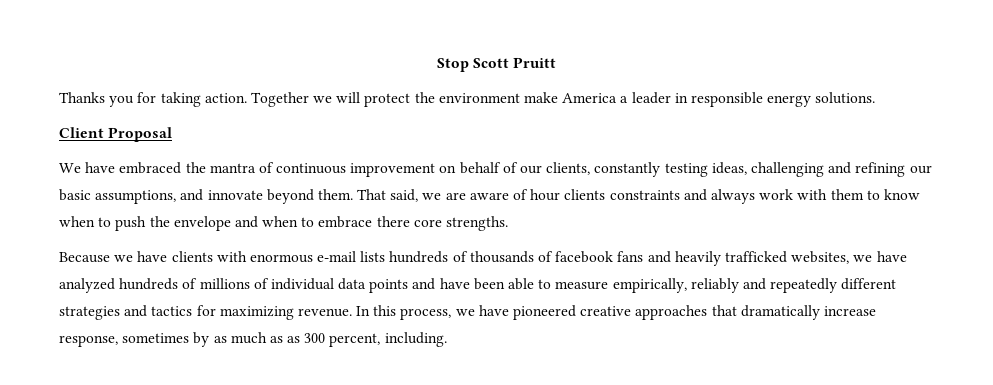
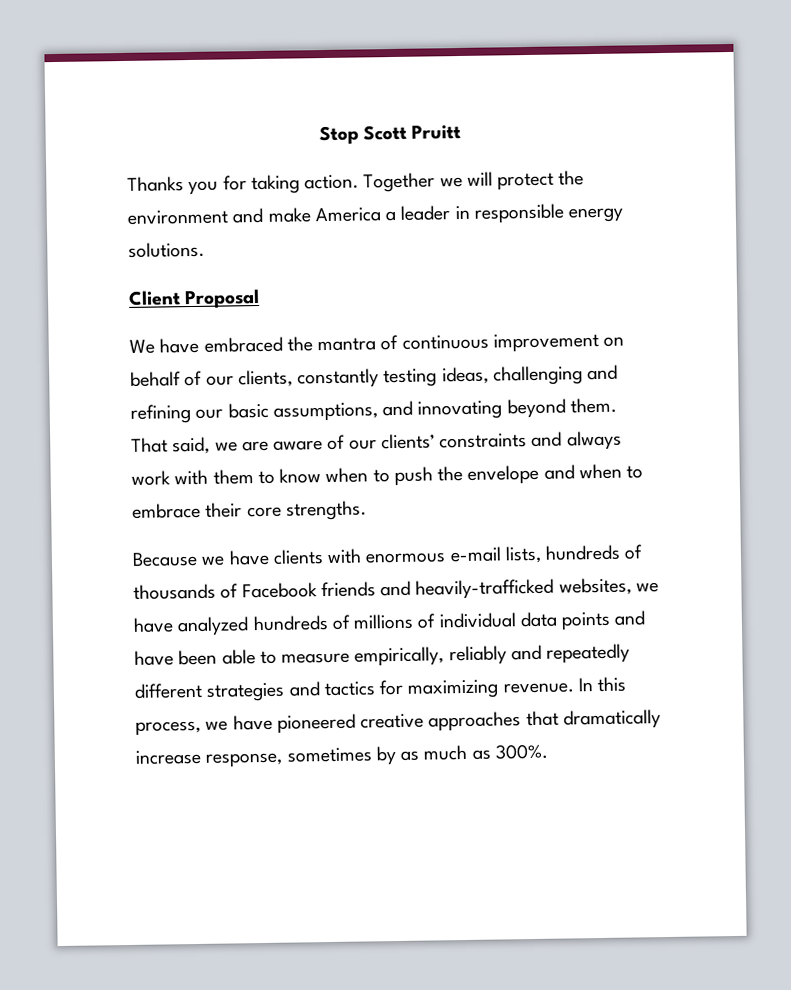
- Together we will protect the environment make America a leader in responsible energy solutions.
+ Together we will protect the environment and make America a leader in responsible energy solutions.
- We have embraced the mantra of continuous improvement on behalf of our clients, constantly testing ideas, challenging and refining our basic assumptions, and innovate beyond them.
+ We have embraced the mantra of continuous improvement on behalf of our clients, constantly testing ideas, challenging and refining our basic assumptions, and innovating beyond them.
- That said, we are aware of hour clients constraints and always work with them to know when to push the envelope and when to embrace there core strengths.
+ That said, we are aware of our clients’ constraints and always work with them to know when to push the envelope and when to embrace their core strengths.
- Because we have clients with enormous e-mail lists hundreds of thousands of facebook fans and heavily trafficked websites, we have analyzed hundreds of millions of individual data points and have been able to measure empirically, reliably and repeatedly different strategies and tactics for maximizing revenue.
+ Because we have clients with enormous e-mail lists, hundreds of thousands of Facebook friends and heavily-trafficked websites, we have analyzed hundreds of millions of individual data points and have been able to measure empirically, reliably and repeatedly different strategies and tactics for maximizing revenue.
- In this process, we have pioneered creative approaches that dramatically increase response, sometimes by as much as as 300 percent, including.
+ In this process, we have pioneered creative approaches that dramatically increase response, sometimes by as much as 300%.

